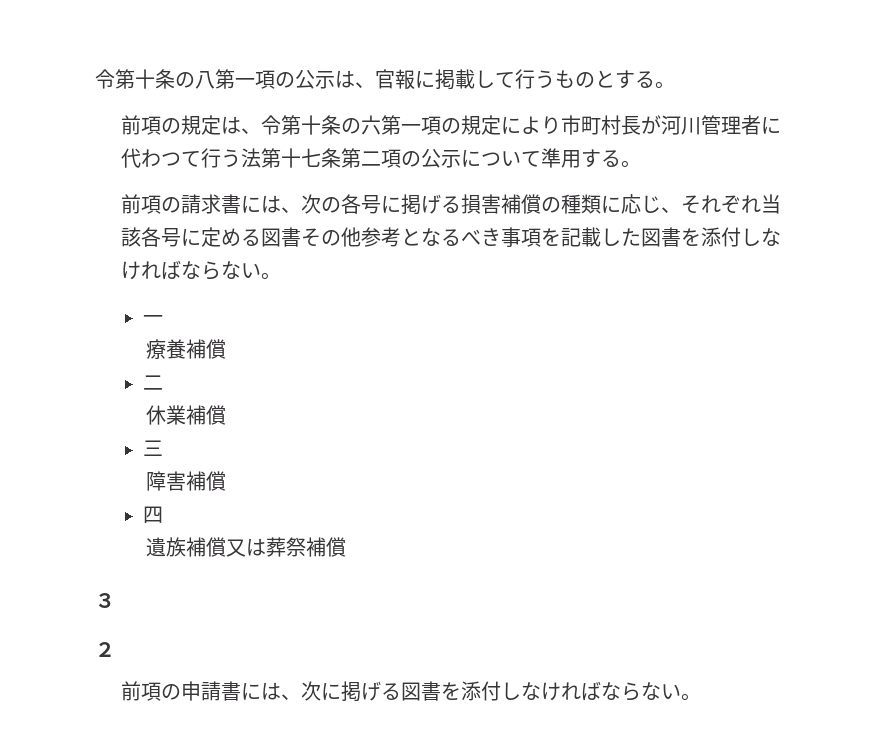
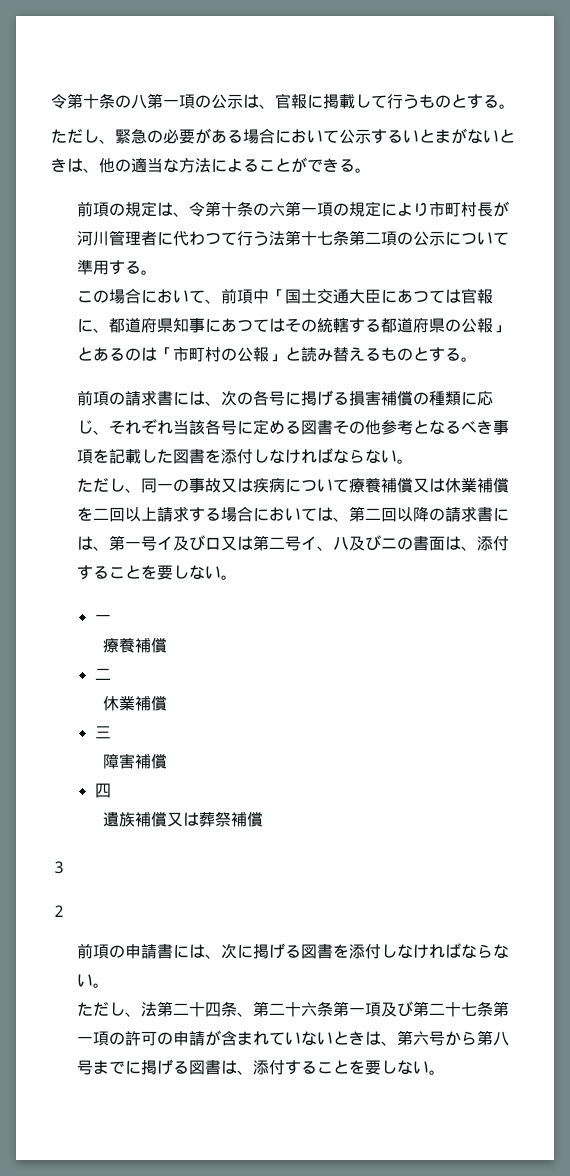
+ ただし、緊急の必要がある場合において公示するいとまがないときは、他の適当な方法によることができる。
+ この場合において、前項中「国土交通大臣にあつては官報に、都道府県知事にあつてはその統轄する都道府県の公報」とあるのは「市町村の公報」と読み替えるものとする。
+ ただし、同一の事故又は疾病について療養補償又は休業補償を二回以上請求する場合においては、第二回以降の請求書には、第一号イ及びロ又は第二号イ、ハ及びニの書面は、添付することを要しない。
+ ただし、法第二十四条、第二十六条第一項及び第二十七条第一項の許可の申請が含まれていないときは、第六号から第八号までに掲げる図書は、添付することを要しない。

